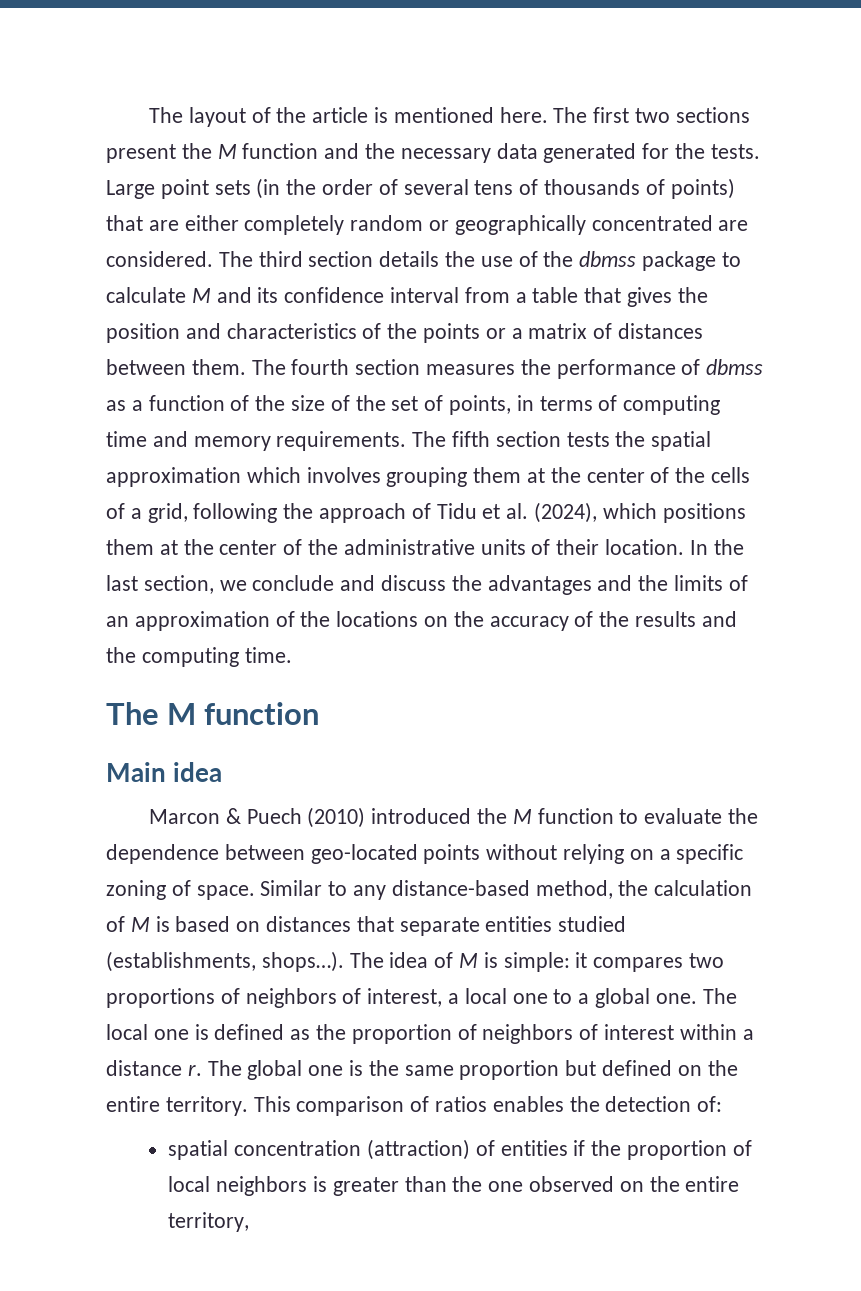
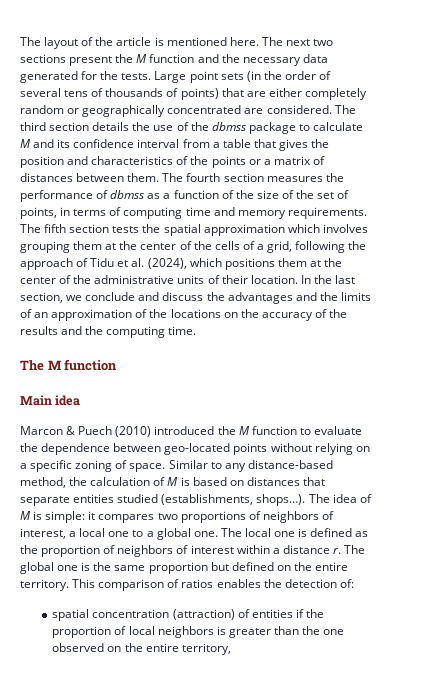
- The first two sections present the M function and the necessary data generated for the tests.
+ The next two sections present the M function and the necessary data generated for the tests.

